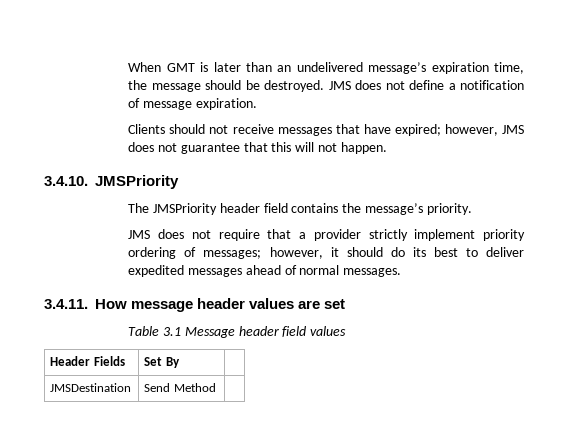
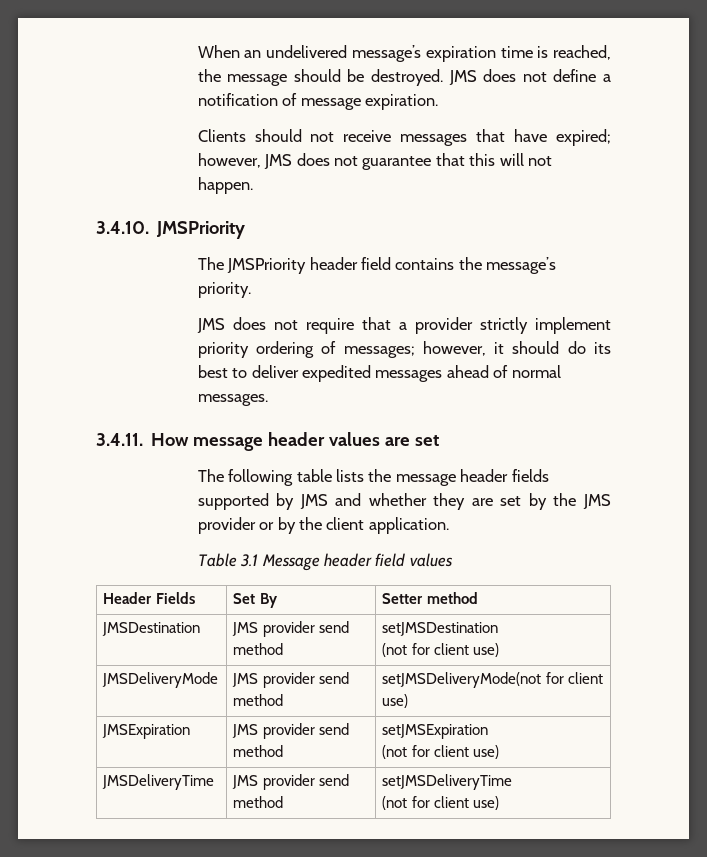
- When GMT is later than an undelivered message’s expiration time, the message should be destroyed.
+ When an undelivered message’s expiration time is reached, the message should be destroyed.
+ The following table lists the message header fields supported by JMS and whether they are set by the JMS provider or by the client application.
- Header Fields | Set By |
+ Header Fields | Set By | Setter method
- JMSDestination | Send Method |
+ JMSDestination | JMS provider send method | setJMSDestination
+ (not for client use)
+ JMSDeliveryMode | JMS provider send method | setJMSDeliveryMode(not for client use)
+ JMSExpiration | JMS provider send method | setJMSExpiration
+ (not for client use)
+ JMSDeliveryTime | JMS provider send method | setJMSDeliveryTime
+ (not for client use)

